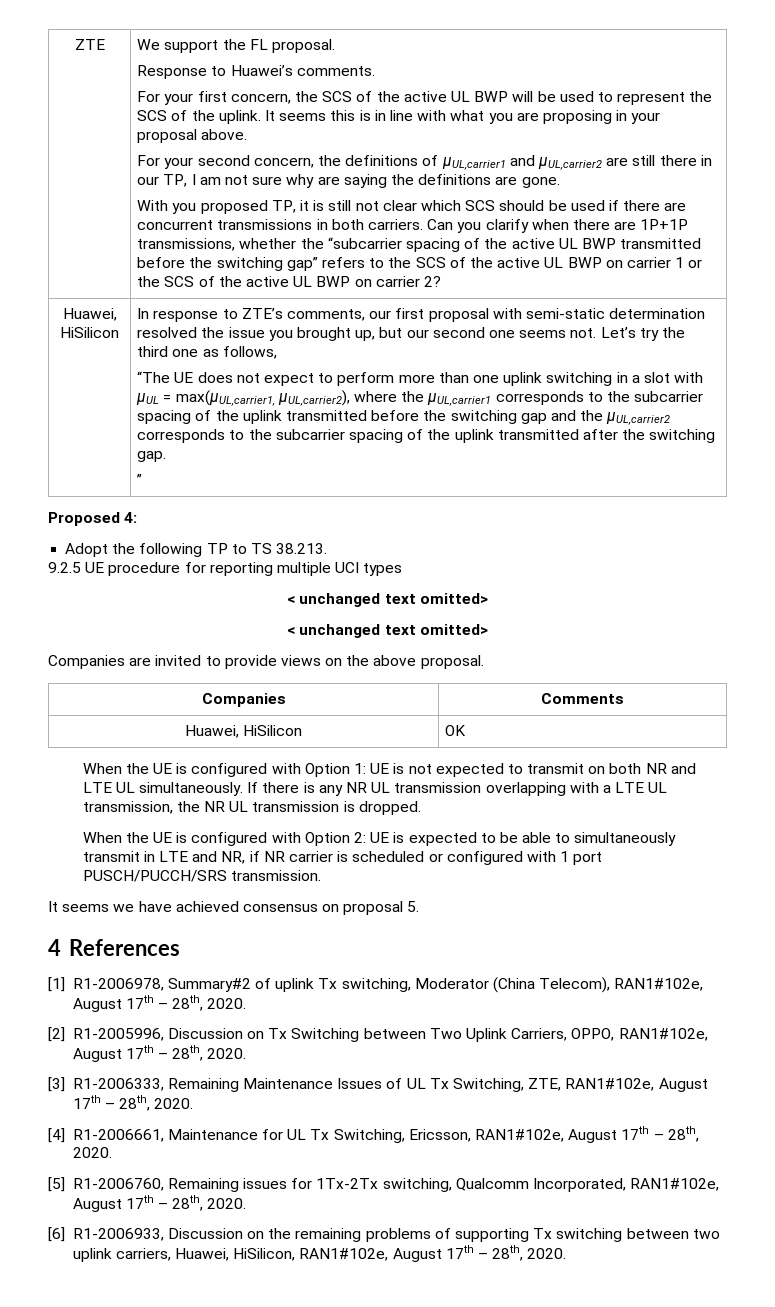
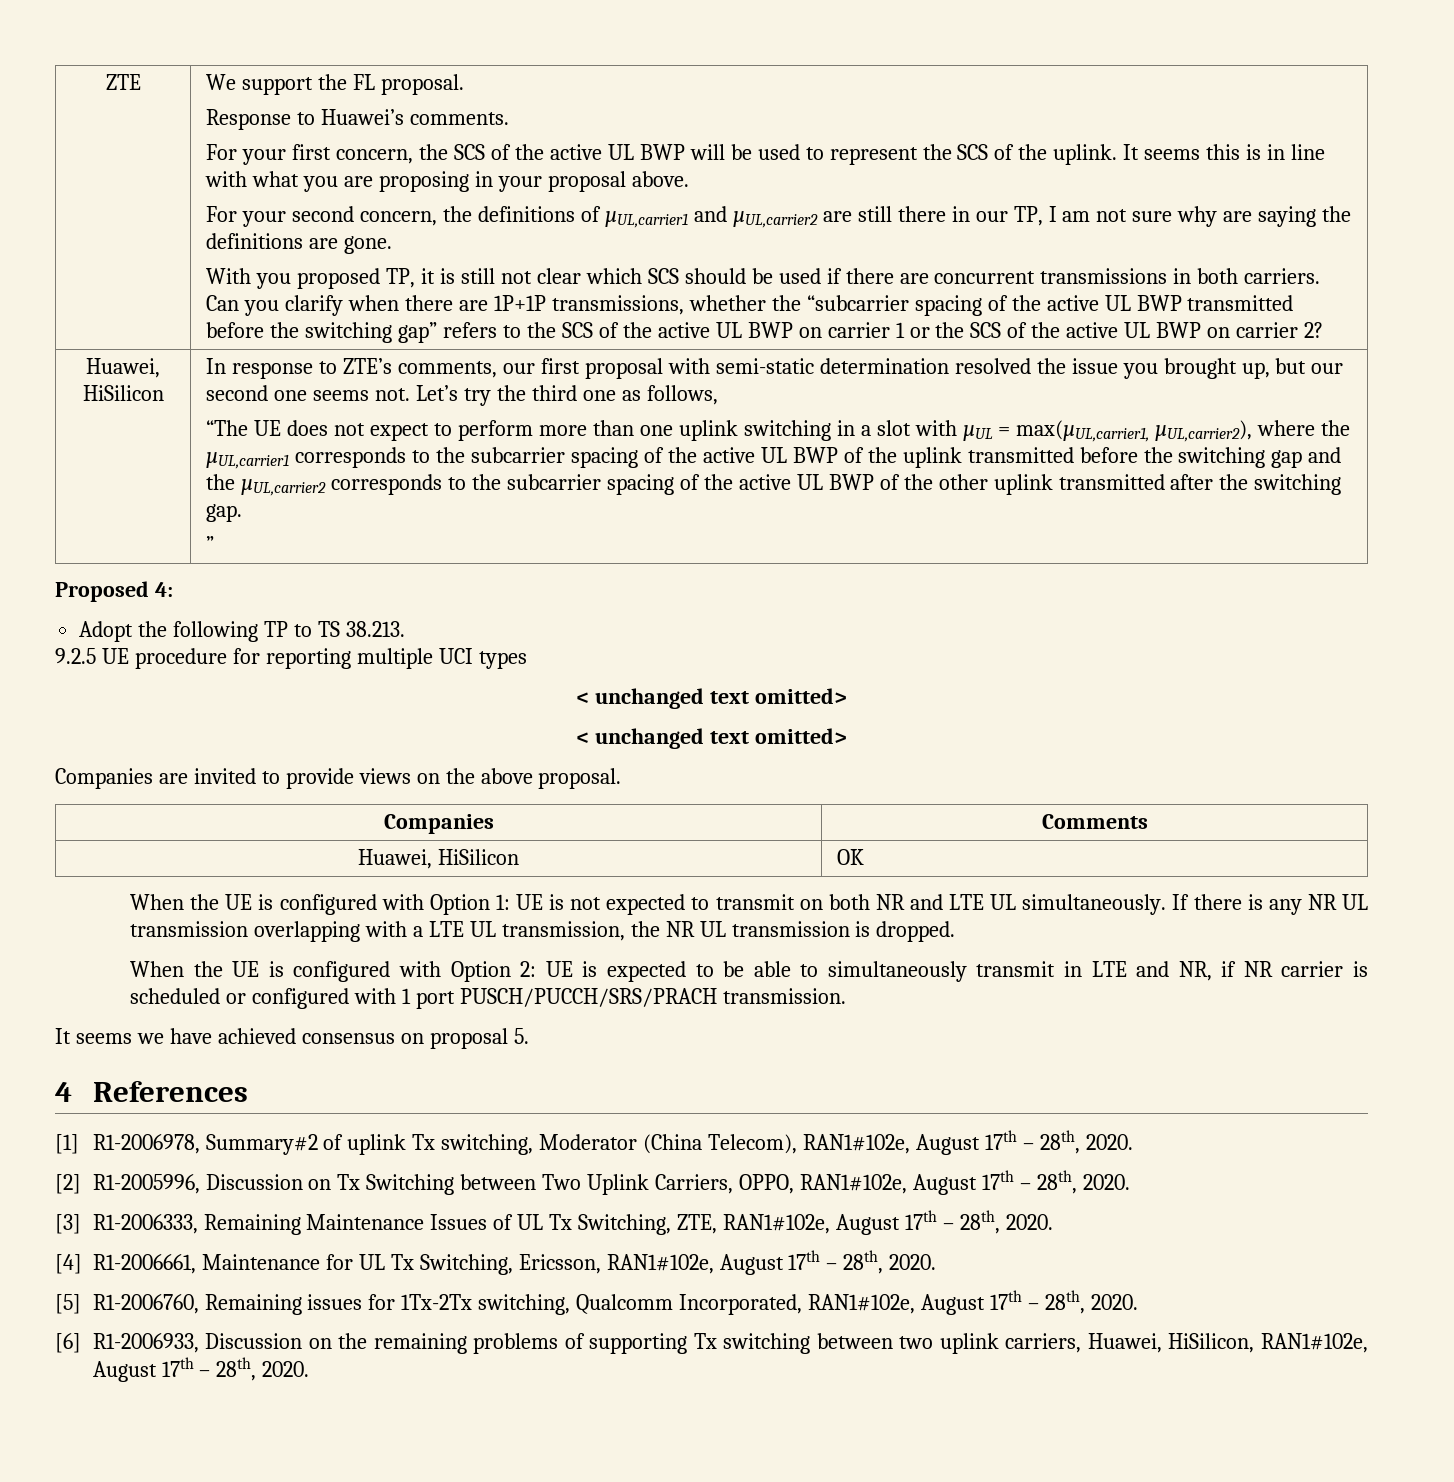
- “The UE does not expect to perform more than one uplink switching in a slot with µUL = max(µUL,carrier1, µUL,carrier2), where the µUL,carrier1 corresponds to the subcarrier spacing of the uplink transmitted before the switching gap and the µUL,carrier2 corresponds to the subcarrier spacing of the uplink transmitted after the switching gap.
+ “The UE does not expect to perform more than one uplink switching in a slot with µUL = max(µUL,carrier1, µUL,carrier2), where the µUL,carrier1 corresponds to the subcarrier spacing of the active UL BWP of the uplink transmitted before the switching gap and the µUL,carrier2 corresponds to the subcarrier spacing of the active UL BWP of the other uplink transmitted after the switching gap.
- When the UE is configured with Option 2: UE is expected to be able to simultaneously transmit in LTE and NR, if NR carrier is scheduled or configured with 1 port PUSCH/PUCCH/SRS transmission.
+ When the UE is configured with Option 2: UE is expected to be able to simultaneously transmit in LTE and NR, if NR carrier is scheduled or configured with 1 port PUSCH/PUCCH/SRS/PRACH transmission.

